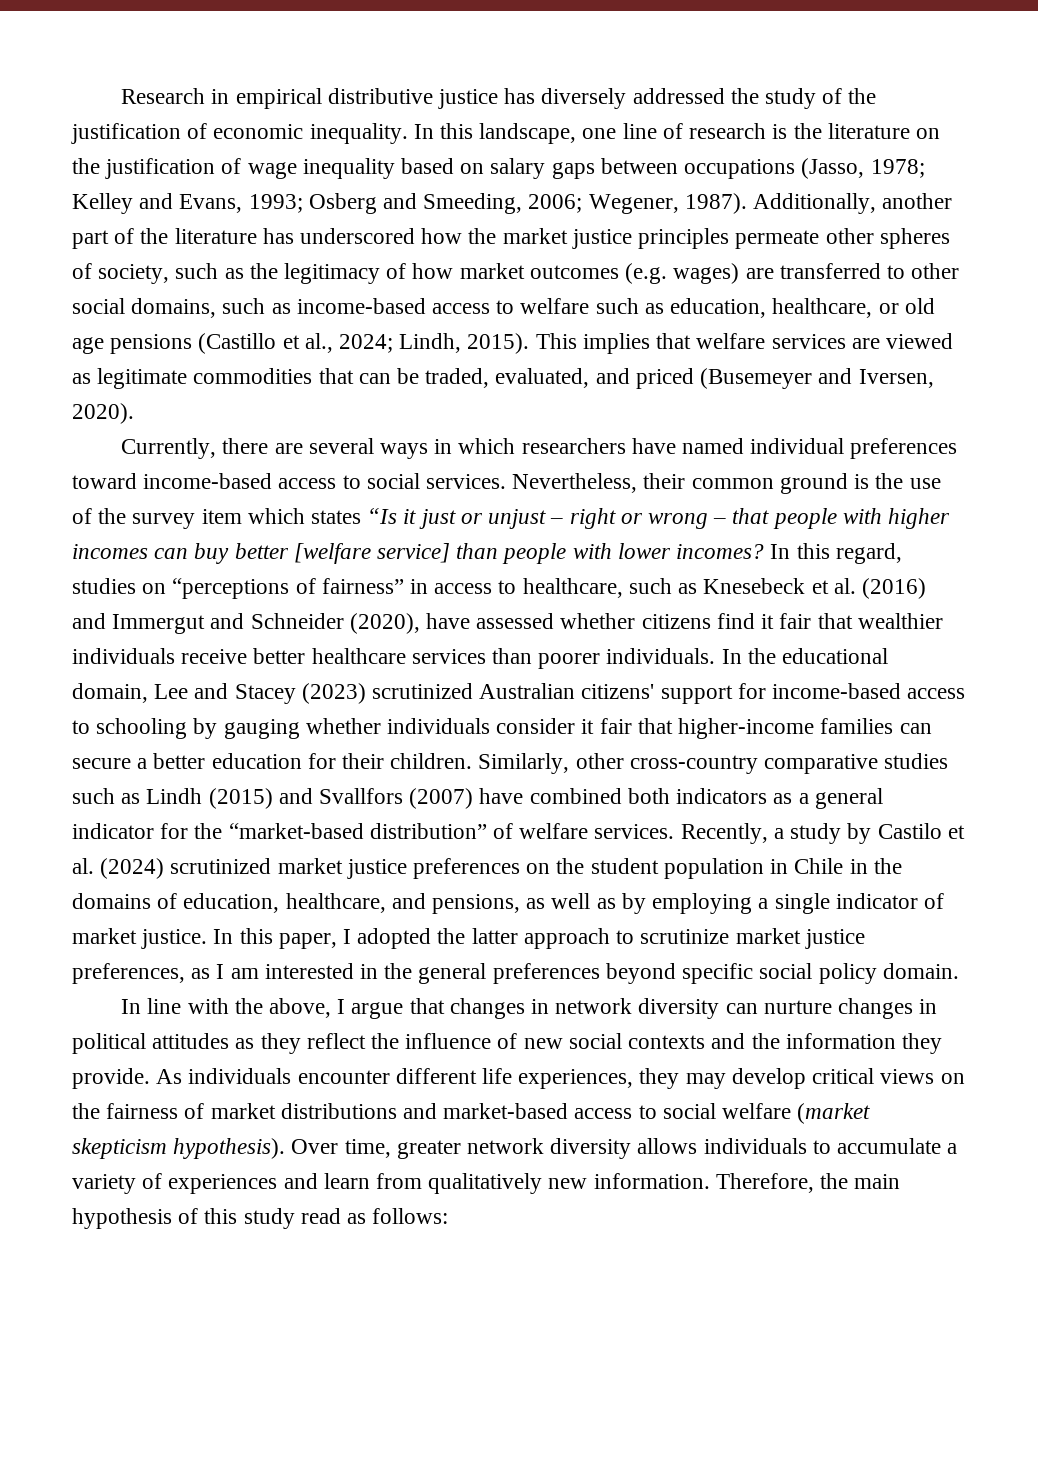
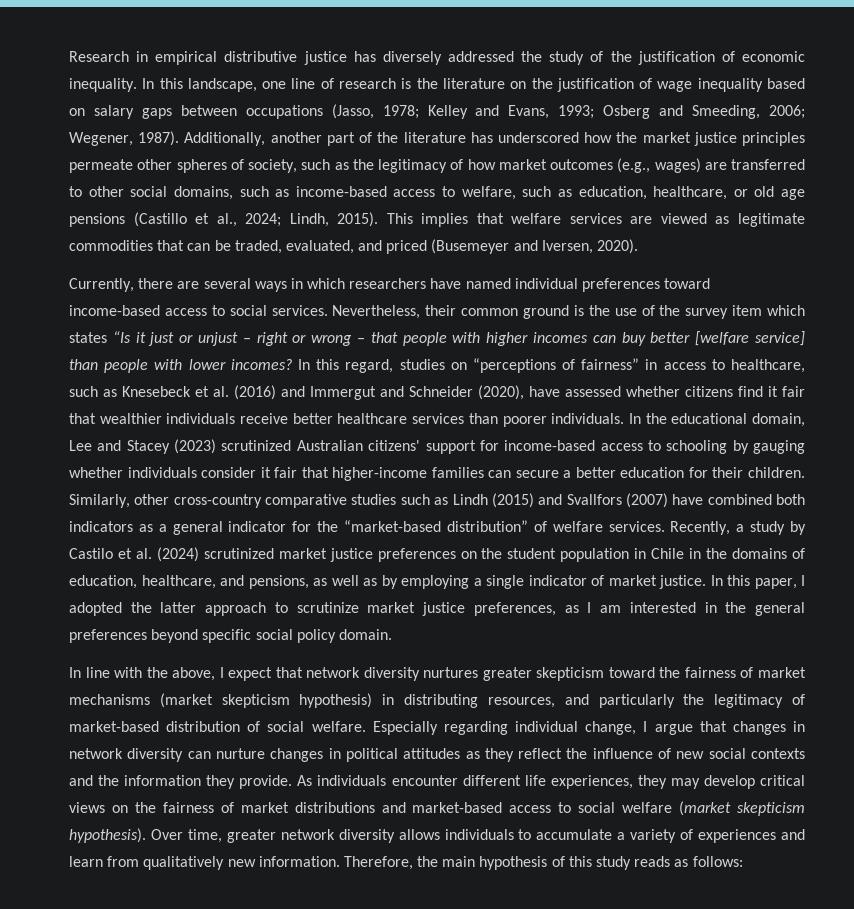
- Additionally, another part of the literature has underscored how the market justice principles permeate other spheres of society, such as the legitimacy of how market outcomes (e.g. wages) are transferred to other social domains, such as income-based access to welfare such as education, healthcare, or old age pensions (Castillo et al., 2024; Lindh, 2015).
+ Additionally, another part of the literature has underscored how the market justice principles permeate other spheres of society, such as the legitimacy of how market outcomes (e.g., wages) are transferred to other social domains, such as income-based access to welfare, such as education, healthcare, or old age pensions (Castillo et al., 2024; Lindh, 2015).
- In line with the above, I argue that changes in network diversity can nurture changes in political attitudes as they reflect the influence of new social contexts and the information they provide.
+ In line with the above, I expect that network diversity nurtures greater skepticism toward the fairness of market mechanisms (market skepticism hypothesis) in distributing resources, and particularly the legitimacy of market-based distribution of social welfare. Especially regarding individual change, I argue that changes in network diversity can nurture changes in political attitudes as they reflect the influence of new social contexts and the information they provide.
- Therefore, the main hypothesis of this study read as follows:
+ Therefore, the main hypothesis of this study reads as follows:

